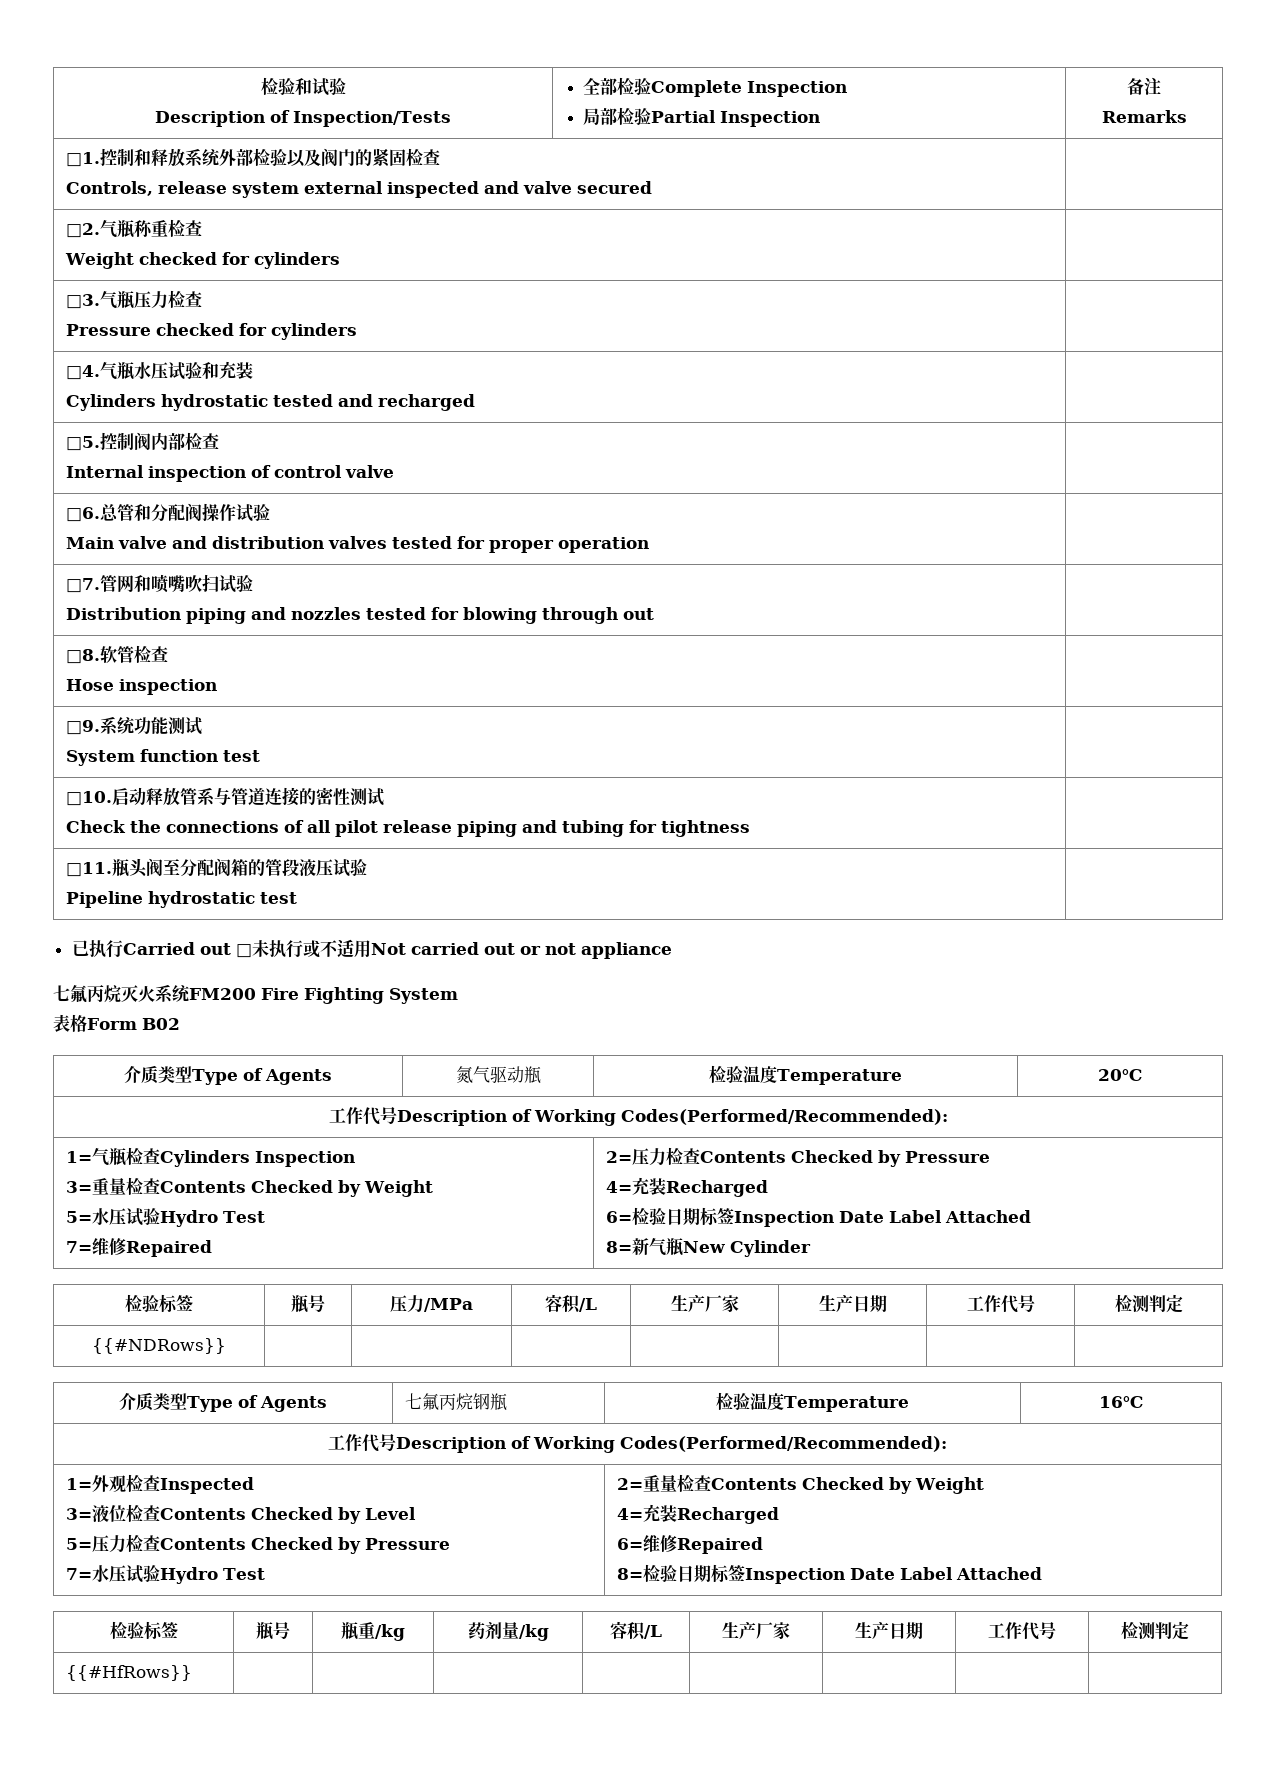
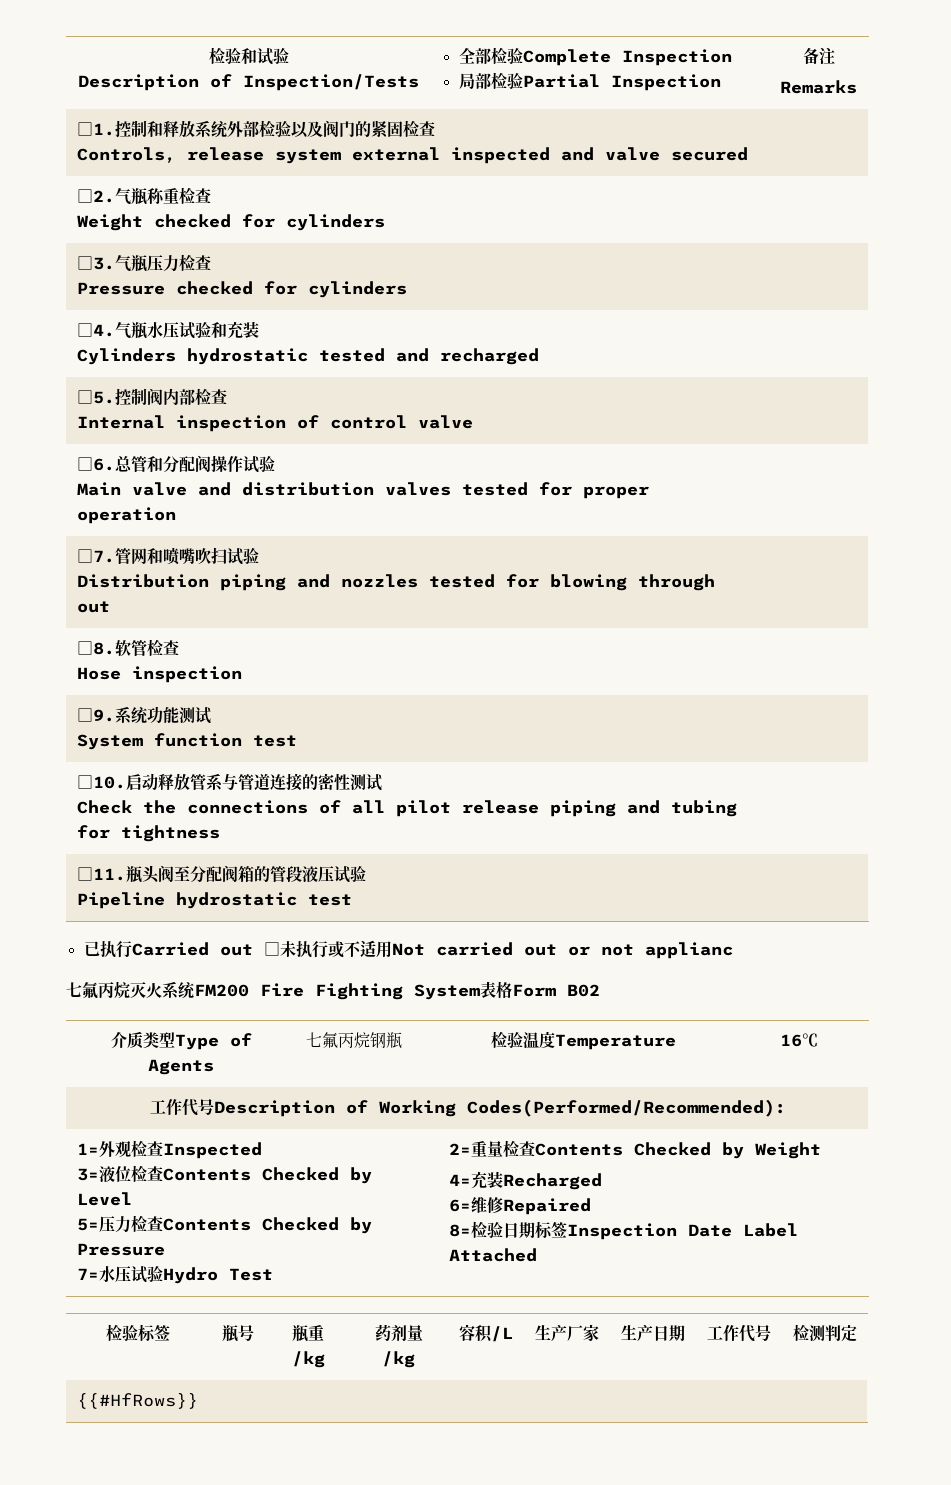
- 已执行Carried out □未执行或不适用Not carried out or not appliance
+ 已执行Carried out □未执行或不适用Not carried out or not applianc
- 七氟丙烷灭火系统FM200 Fire Fighting System
- 表格Form B02
+ 七氟丙烷灭火系统FM200 Fire Fighting System表格Form B02
- 介质类型Type of Agents | 氮气驱动瓶 | 检验温度Temperature | 20℃
- 工作代号Description of Working Codes(Performed/Recommended):
- 1=气瓶检查Cylinders Inspection
- 3=重量检查Contents Checked by Weight
- 5=水压试验Hydro Test
- 7=维修Repaired | 2=压力检查Contents Checked by Pressure
- 4=充装Recharged
- 6=检验日期标签Inspection Date Label Attached
- 8=新气瓶New Cylinder
- 检验标签 | 瓶号 | 压力/MPa | 容积/L | 生产厂家 | 生产日期 | 工作代号 | 检测判定
- {{#NDRows}} | | | | | | |

